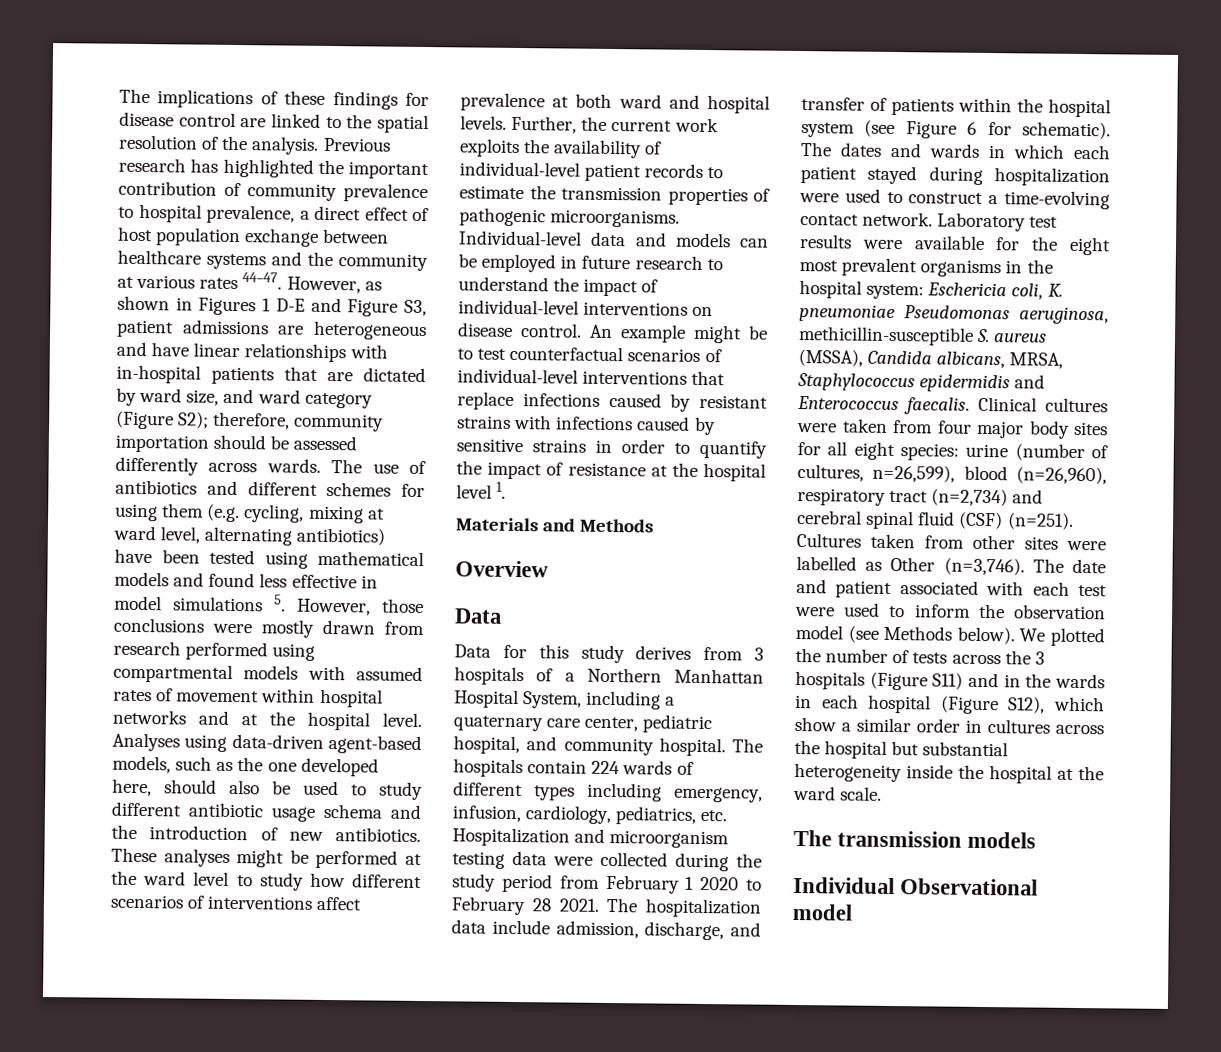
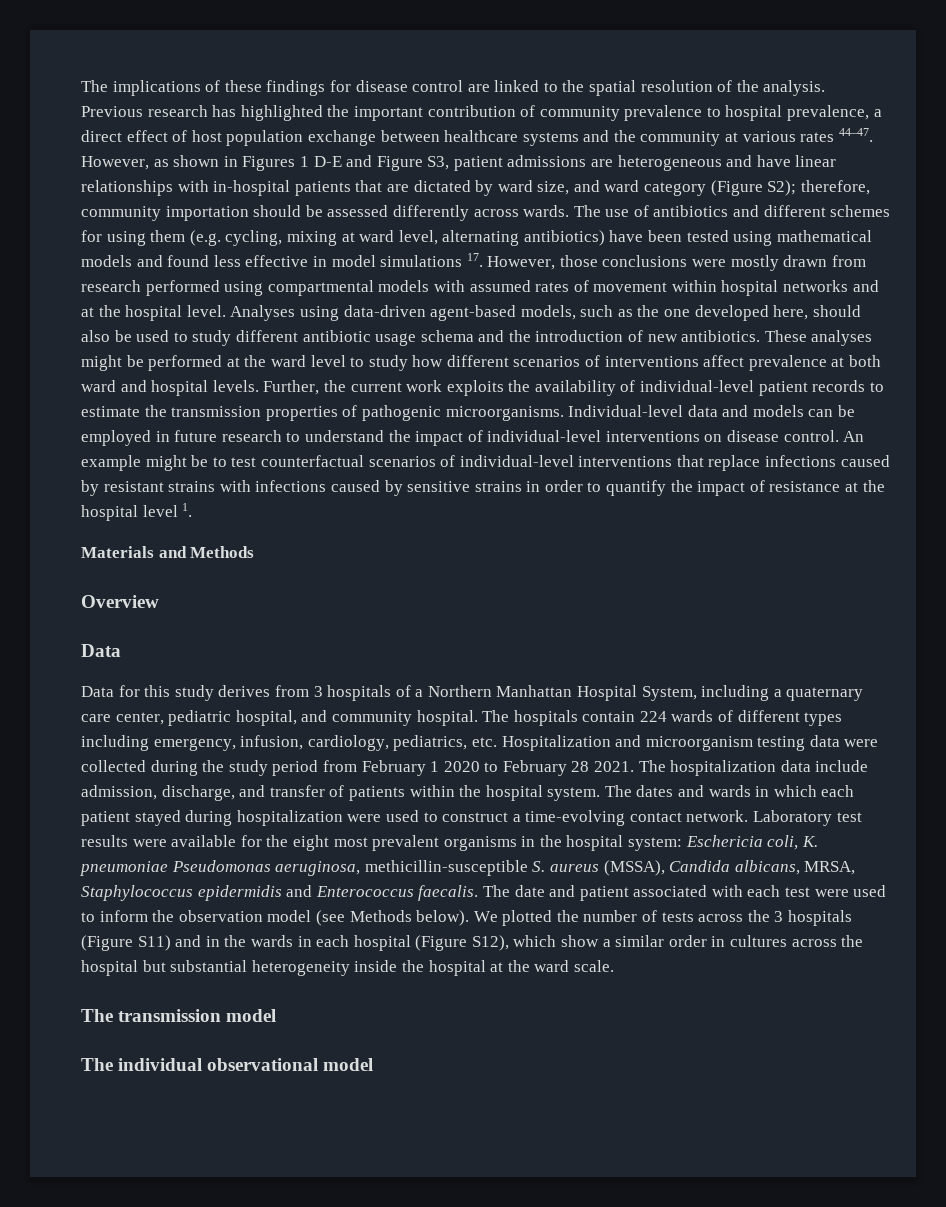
- The use of antibiotics and different schemes for using them (e.g. cycling, mixing at ward level, alternating antibiotics) have been tested using mathematical models and found less effective in model simulations 5. However, those conclusions were mostly drawn from research performed using compartmental models with assumed rates of movement within hospital networks and at the hospital level.
+ The use of antibiotics and different schemes for using them (e.g. cycling, mixing at ward level, alternating antibiotics) have been tested using mathematical models and found less effective in model simulations 17. However, those conclusions were mostly drawn from research performed using compartmental models with assumed rates of movement within hospital networks and at the hospital level.
- The hospitalization data include admission, discharge, and transfer of patients within the hospital system (see Figure 6 for schematic).
+ The hospitalization data include admission, discharge, and transfer of patients within the hospital system.
- Clinical cultures were taken from four major body sites for all eight species: urine (number of cultures, n=26,599), blood (n=26,960), respiratory tract (n=2,734) and cerebral spinal fluid (CSF) (n=251). Cultures taken from other sites were labelled as Other (n=3,746).
- The transmission models
- Individual Observational model
+ The transmission model
+ The individual observational model

